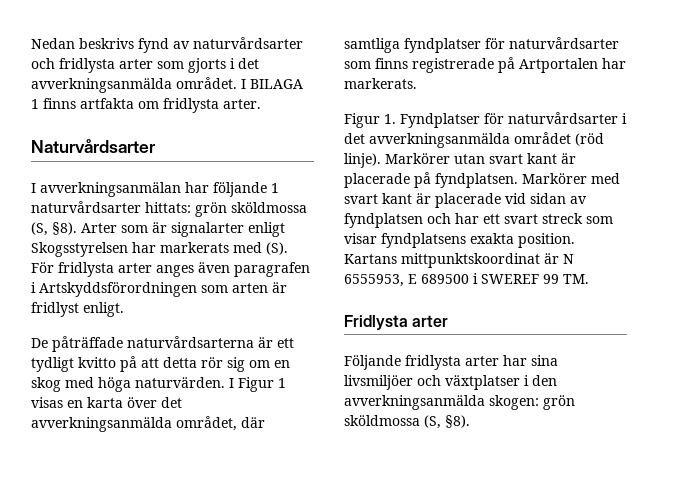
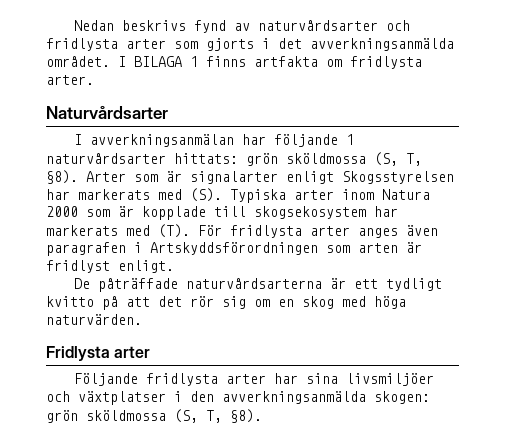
- I avverkningsanmälan har följande 1 naturvårdsarter hittats: grön sköldmossa (S, §8).
+ I avverkningsanmälan har följande 1 naturvårdsarter hittats: grön sköldmossa (S, T, §8).
- Arter som är signalarter enligt Skogsstyrelsen har markerats med (S). För fridlysta arter anges även paragrafen i Artskyddsförordningen som arten är fridlyst enligt.
+ Arter som är signalarter enligt Skogsstyrelsen har markerats med (S). Typiska arter inom Natura 2000 som är kopplade till skogsekosystem har markerats med (T). För fridlysta arter anges även paragrafen i Artskyddsförordningen som arten är fridlyst enligt.
- De påträffade naturvårdsarterna är ett tydligt kvitto på att detta rör sig om en skog med höga naturvärden. I Figur 1 visas en karta över det avverkningsanmälda området, där samtliga fyndplatser för naturvårdsarter som finns registrerade på Artportalen har markerats.
- Figur 1. Fyndplatser för naturvårdsarter i det avverkningsanmälda området (röd linje). Markörer utan svart kant är placerade på fyndplatsen. Markörer med svart kant är placerade vid sidan av fyndplatsen och har ett svart streck som visar fyndplatsens exakta position. Kartans mittpunktskoordinat är N 6555953, E 689500 i SWEREF 99 TM.
+ De påträffade naturvårdsarterna är ett tydligt kvitto på att det rör sig om en skog med höga naturvärden.
- Följande fridlysta arter har sina livsmiljöer och växtplatser i den avverkningsanmälda skogen: grön sköldmossa (S, §8).
+ Följande fridlysta arter har sina livsmiljöer och växtplatser i den avverkningsanmälda skogen: grön sköldmossa (S, T, §8).

